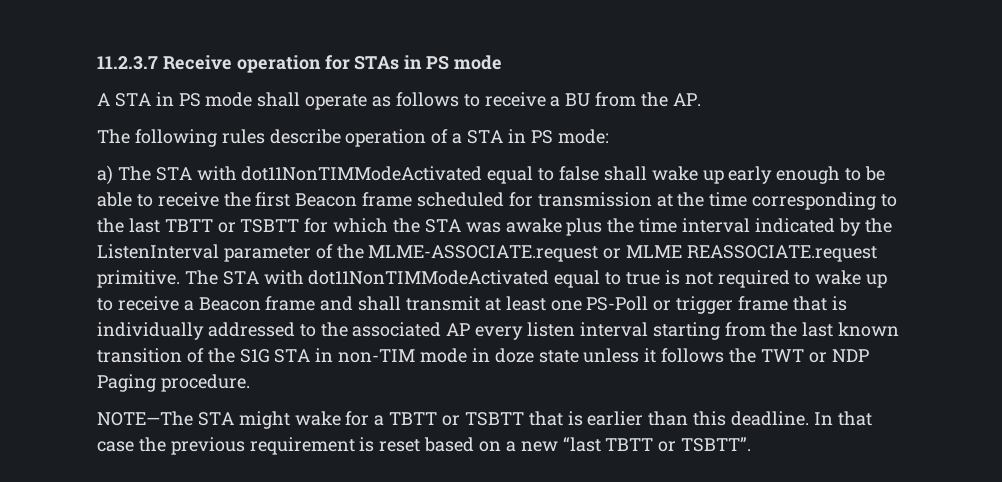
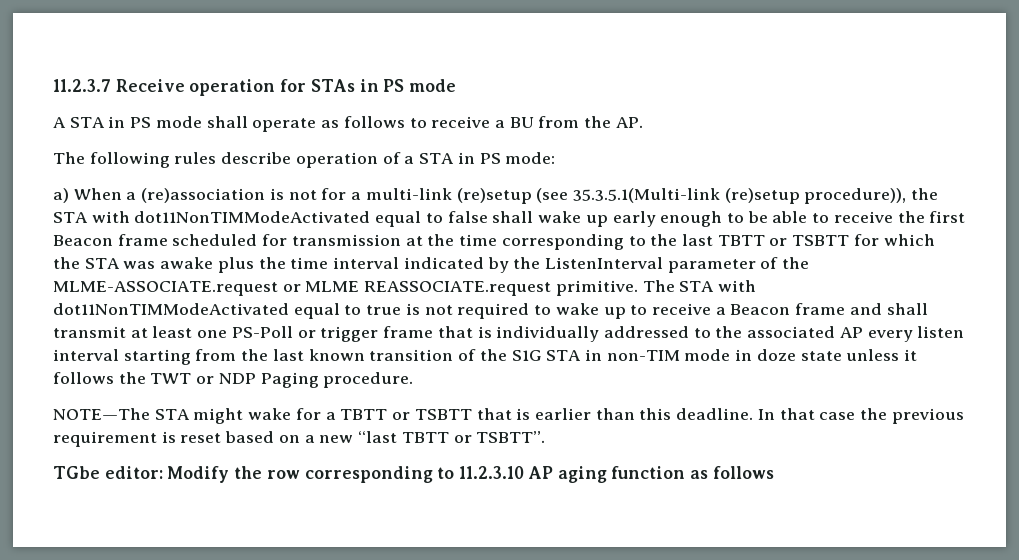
- a) The STA with dot11NonTIMModeActivated equal to false shall wake up early enough to be able to receive the first Beacon frame scheduled for transmission at the time corresponding to the last TBTT or TSBTT for which the STA was awake plus the time interval indicated by the ListenInterval parameter of the MLME-ASSOCIATE.request or MLME REASSOCIATE.request primitive.
+ a) When a (re)association is not for a multi-link (re)setup (see 35.3.5.1(Multi-link (re)setup procedure)), the STA with dot11NonTIMModeActivated equal to false shall wake up early enough to be able to receive the first Beacon frame scheduled for transmission at the time corresponding to the last TBTT or TSBTT for which the STA was awake plus the time interval indicated by the ListenInterval parameter of the MLME-ASSOCIATE.request or MLME REASSOCIATE.request primitive.
+ TGbe editor: Modify the row corresponding to 11.2.3.10 AP aging function as follows

